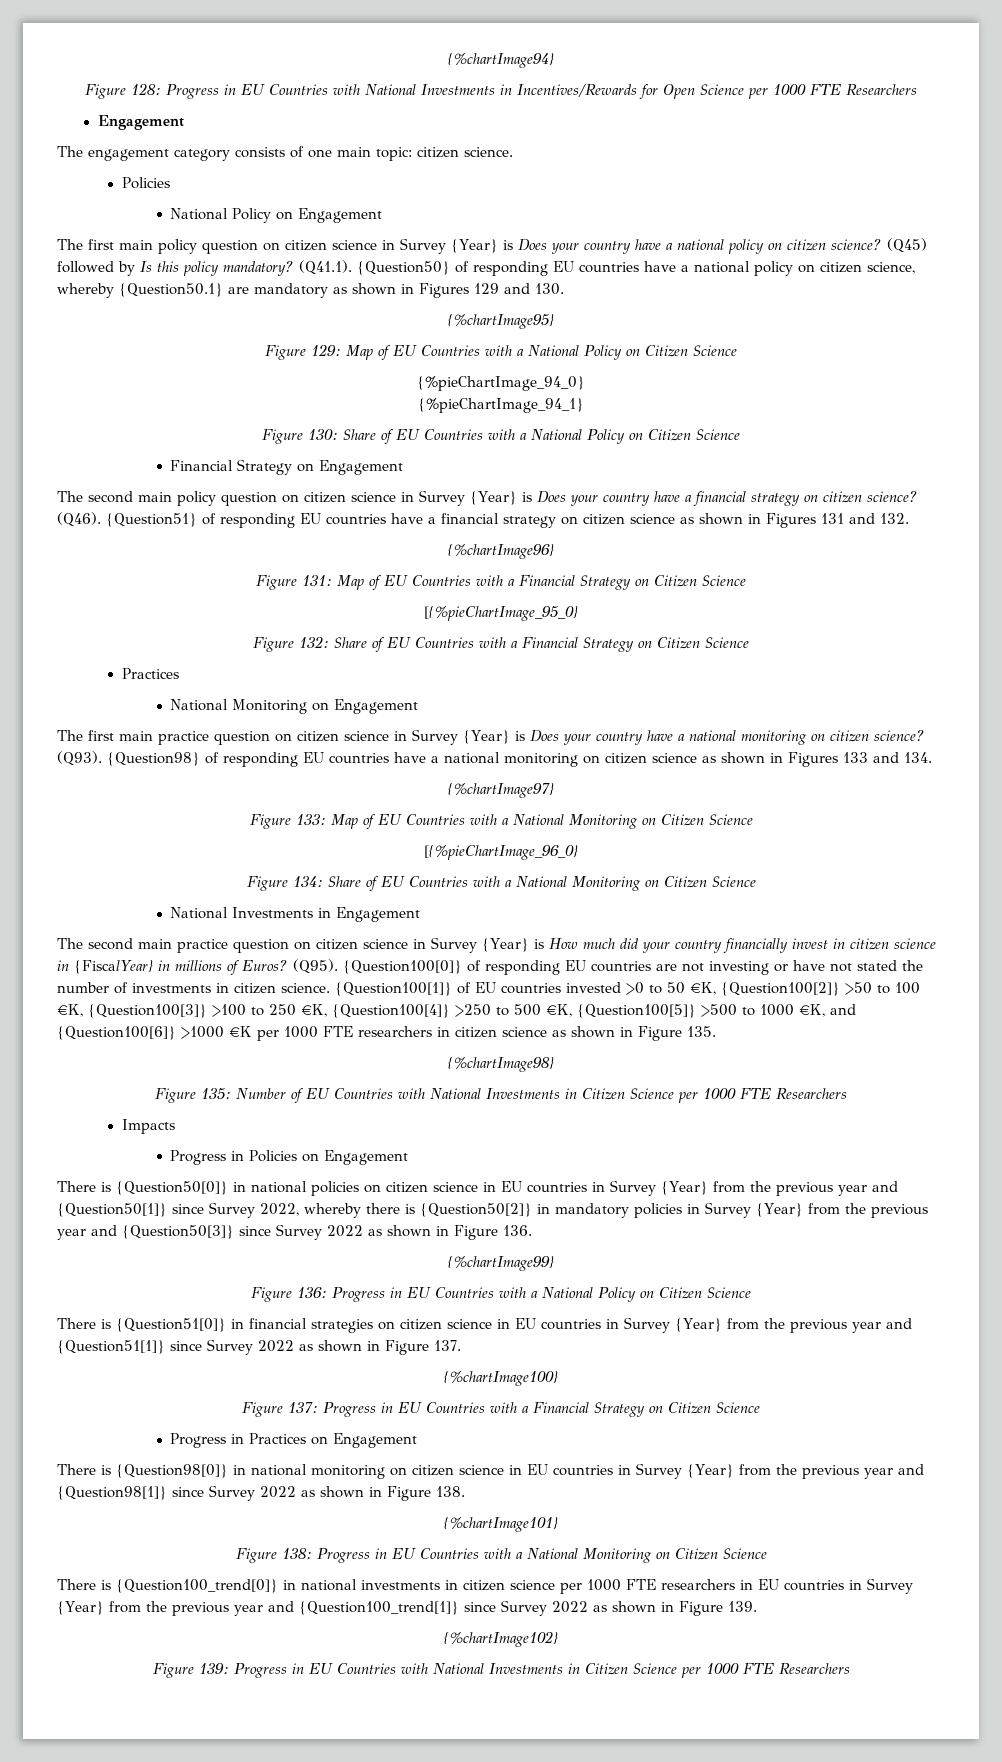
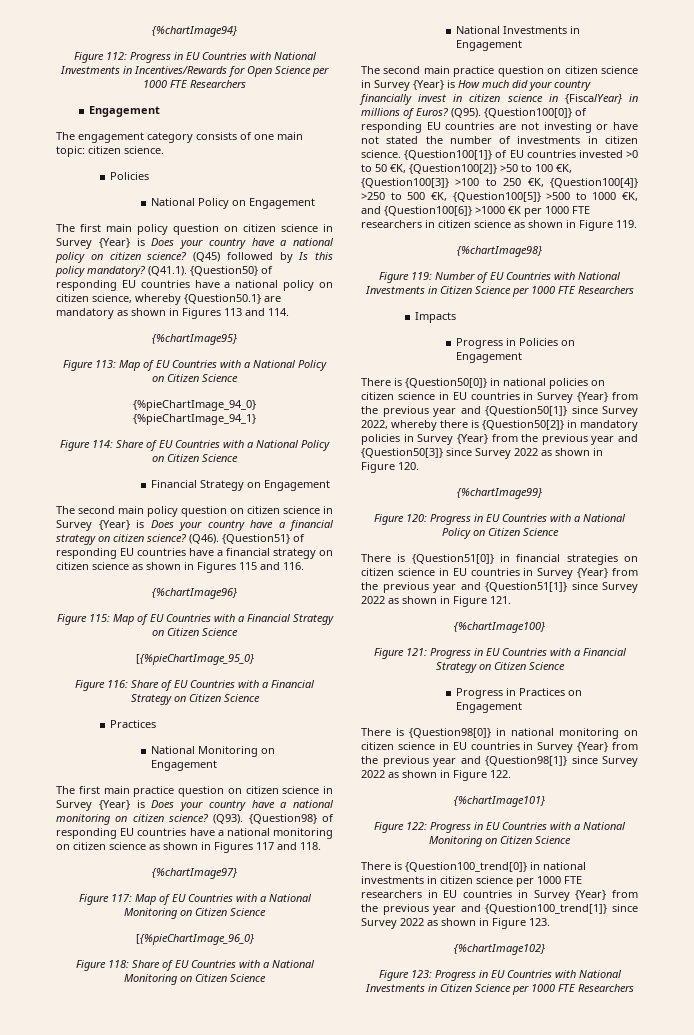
- Figure 128: Progress in EU Countries with National Investments in Incentives/Rewards for Open Science per 1000 FTE Researchers
+ Figure 112: Progress in EU Countries with National Investments in Incentives/Rewards for Open Science per 1000 FTE Researchers
- (Q41.1). {Question50} of responding EU countries have a national policy on citizen science, whereby {Question50.1} are mandatory as shown in Figures 129 and 130.
+ (Q41.1). {Question50} of responding EU countries have a national policy on citizen science, whereby {Question50.1} are mandatory as shown in Figures 113 and 114.
- Figure 129: Map of EU Countries with a National Policy on Citizen Science
+ Figure 113: Map of EU Countries with a National Policy on Citizen Science
- Figure 130: Share of EU Countries with a National Policy on Citizen Science
+ Figure 114: Share of EU Countries with a National Policy on Citizen Science
- {Question51} of responding EU countries have a financial strategy on citizen science as shown in Figures 131 and 132.
+ {Question51} of responding EU countries have a financial strategy on citizen science as shown in Figures 115 and 116.
- Figure 131: Map of EU Countries with a Financial Strategy on Citizen Science
+ Figure 115: Map of EU Countries with a Financial Strategy on Citizen Science
- Figure 132: Share of EU Countries with a Financial Strategy on Citizen Science
+ Figure 116: Share of EU Countries with a Financial Strategy on Citizen Science
- {Question98} of responding EU countries have a national monitoring on citizen science as shown in Figures 133 and 134.
+ {Question98} of responding EU countries have a national monitoring on citizen science as shown in Figures 117 and 118.
- Figure 133: Map of EU Countries with a National Monitoring on Citizen Science
+ Figure 117: Map of EU Countries with a National Monitoring on Citizen Science
- Figure 134: Share of EU Countries with a National Monitoring on Citizen Science
+ Figure 118: Share of EU Countries with a National Monitoring on Citizen Science
- {Question100[1]} of EU countries invested >0 to 50 €K, {Question100[2]} >50 to 100 €K, {Question100[3]} >100 to 250 €K, {Question100[4]} >250 to 500 €K, {Question100[5]} >500 to 1000 €K, and {Question100[6]} >1000 €K per 1000 FTE researchers in citizen science as shown in Figure 135.
+ {Question100[1]} of EU countries invested >0 to 50 €K, {Question100[2]} >50 to 100 €K, {Question100[3]} >100 to 250 €K, {Question100[4]} >250 to 500 €K, {Question100[5]} >500 to 1000 €K, and {Question100[6]} >1000 €K per 1000 FTE researchers in citizen science as shown in Figure 119.
- Figure 135: Number of EU Countries with National Investments in Citizen Science per 1000 FTE Researchers
+ Figure 119: Number of EU Countries with National Investments in Citizen Science per 1000 FTE Researchers
- There is {Question50[0]} in national policies on citizen science in EU countries in Survey {Year} from the previous year and {Question50[1]} since Survey 2022, whereby there is {Question50[2]} in mandatory policies in Survey {Year} from the previous year and {Question50[3]} since Survey 2022 as shown in Figure 136.
+ There is {Question50[0]} in national policies on citizen science in EU countries in Survey {Year} from the previous year and {Question50[1]} since Survey 2022, whereby there is {Question50[2]} in mandatory policies in Survey {Year} from the previous year and {Question50[3]} since Survey 2022 as shown in Figure 120.
- Figure 136: Progress in EU Countries with a National Policy on Citizen Science
+ Figure 120: Progress in EU Countries with a National Policy on Citizen Science
- There is {Question51[0]} in financial strategies on citizen science in EU countries in Survey {Year} from the previous year and {Question51[1]} since Survey 2022 as shown in Figure 137.
+ There is {Question51[0]} in financial strategies on citizen science in EU countries in Survey {Year} from the previous year and {Question51[1]} since Survey 2022 as shown in Figure 121.
- Figure 137: Progress in EU Countries with a Financial Strategy on Citizen Science
+ Figure 121: Progress in EU Countries with a Financial Strategy on Citizen Science
- There is {Question98[0]} in national monitoring on citizen science in EU countries in Survey {Year} from the previous year and {Question98[1]} since Survey 2022 as shown in Figure 138.
+ There is {Question98[0]} in national monitoring on citizen science in EU countries in Survey {Year} from the previous year and {Question98[1]} since Survey 2022 as shown in Figure 122.
- Figure 138: Progress in EU Countries with a National Monitoring on Citizen Science
+ Figure 122: Progress in EU Countries with a National Monitoring on Citizen Science
- There is {Question100_trend[0]} in national investments in citizen science per 1000 FTE researchers in EU countries in Survey {Year} from the previous year and {Question100_trend[1]} since Survey 2022 as shown in Figure 139.
+ There is {Question100_trend[0]} in national investments in citizen science per 1000 FTE researchers in EU countries in Survey {Year} from the previous year and {Question100_trend[1]} since Survey 2022 as shown in Figure 123.
- Figure 139: Progress in EU Countries with National Investments in Citizen Science per 1000 FTE Researchers
+ Figure 123: Progress in EU Countries with National Investments in Citizen Science per 1000 FTE Researchers

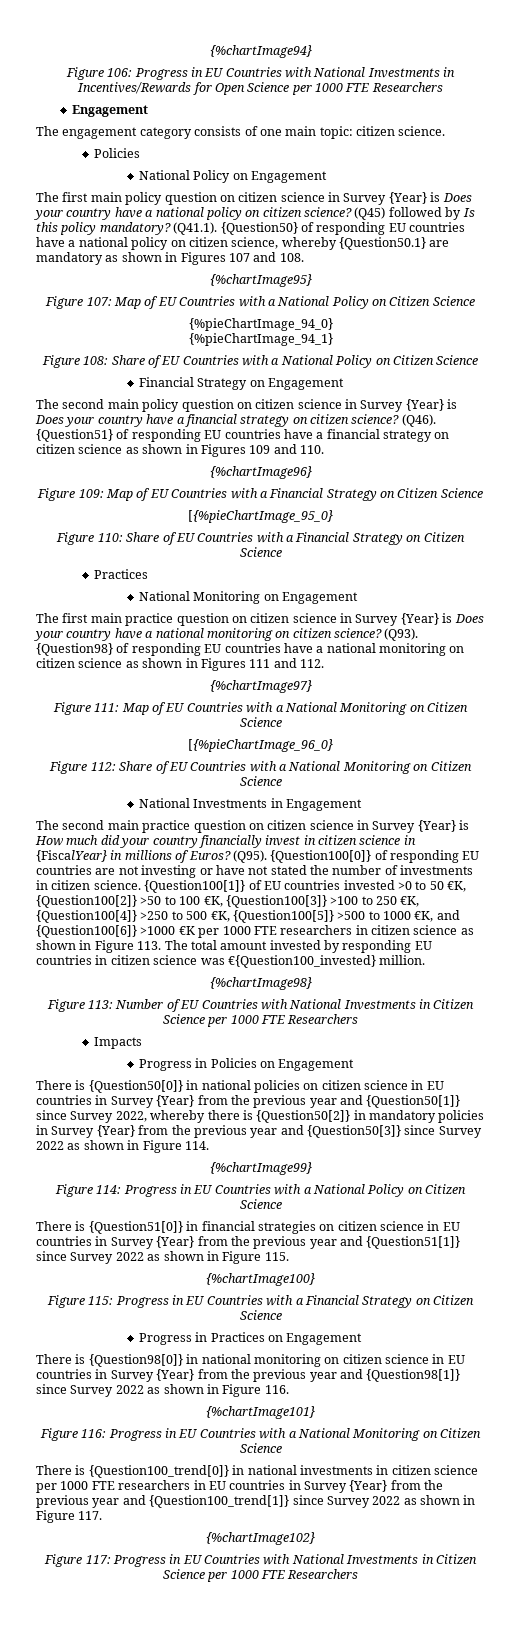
- Figure 112: Progress in EU Countries with National Investments in Incentives/Rewards for Open Science per 1000 FTE Researchers
+ Figure 106: Progress in EU Countries with National Investments in Incentives/Rewards for Open Science per 1000 FTE Researchers
- (Q41.1). {Question50} of responding EU countries have a national policy on citizen science, whereby {Question50.1} are mandatory as shown in Figures 113 and 114.
+ (Q41.1). {Question50} of responding EU countries have a national policy on citizen science, whereby {Question50.1} are mandatory as shown in Figures 107 and 108.
- Figure 113: Map of EU Countries with a National Policy on Citizen Science
+ Figure 107: Map of EU Countries with a National Policy on Citizen Science
- Figure 114: Share of EU Countries with a National Policy on Citizen Science
+ Figure 108: Share of EU Countries with a National Policy on Citizen Science
- {Question51} of responding EU countries have a financial strategy on citizen science as shown in Figures 115 and 116.
+ {Question51} of responding EU countries have a financial strategy on citizen science as shown in Figures 109 and 110.
- Figure 115: Map of EU Countries with a Financial Strategy on Citizen Science
+ Figure 109: Map of EU Countries with a Financial Strategy on Citizen Science
- Figure 116: Share of EU Countries with a Financial Strategy on Citizen Science
+ Figure 110: Share of EU Countries with a Financial Strategy on Citizen Science
- {Question98} of responding EU countries have a national monitoring on citizen science as shown in Figures 117 and 118.
+ {Question98} of responding EU countries have a national monitoring on citizen science as shown in Figures 111 and 112.
- Figure 117: Map of EU Countries with a National Monitoring on Citizen Science
+ Figure 111: Map of EU Countries with a National Monitoring on Citizen Science
- Figure 118: Share of EU Countries with a National Monitoring on Citizen Science
+ Figure 112: Share of EU Countries with a National Monitoring on Citizen Science
- {Question100[1]} of EU countries invested >0 to 50 €K, {Question100[2]} >50 to 100 €K, {Question100[3]} >100 to 250 €K, {Question100[4]} >250 to 500 €K, {Question100[5]} >500 to 1000 €K, and {Question100[6]} >1000 €K per 1000 FTE researchers in citizen science as shown in Figure 119.
+ {Question100[1]} of EU countries invested >0 to 50 €K, {Question100[2]} >50 to 100 €K, {Question100[3]} >100 to 250 €K, {Question100[4]} >250 to 500 €K, {Question100[5]} >500 to 1000 €K, and {Question100[6]} >1000 €K per 1000 FTE researchers in citizen science as shown in Figure 113. The total amount invested by responding EU countries in citizen science was €{Question100_invested} million.
- Figure 119: Number of EU Countries with National Investments in Citizen Science per 1000 FTE Researchers
+ Figure 113: Number of EU Countries with National Investments in Citizen Science per 1000 FTE Researchers
- There is {Question50[0]} in national policies on citizen science in EU countries in Survey {Year} from the previous year and {Question50[1]} since Survey 2022, whereby there is {Question50[2]} in mandatory policies in Survey {Year} from the previous year and {Question50[3]} since Survey 2022 as shown in Figure 120.
+ There is {Question50[0]} in national policies on citizen science in EU countries in Survey {Year} from the previous year and {Question50[1]} since Survey 2022, whereby there is {Question50[2]} in mandatory policies in Survey {Year} from the previous year and {Question50[3]} since Survey 2022 as shown in Figure 114.
- Figure 120: Progress in EU Countries with a National Policy on Citizen Science
+ Figure 114: Progress in EU Countries with a National Policy on Citizen Science
- There is {Question51[0]} in financial strategies on citizen science in EU countries in Survey {Year} from the previous year and {Question51[1]} since Survey 2022 as shown in Figure 121.
+ There is {Question51[0]} in financial strategies on citizen science in EU countries in Survey {Year} from the previous year and {Question51[1]} since Survey 2022 as shown in Figure 115.
- Figure 121: Progress in EU Countries with a Financial Strategy on Citizen Science
+ Figure 115: Progress in EU Countries with a Financial Strategy on Citizen Science
- There is {Question98[0]} in national monitoring on citizen science in EU countries in Survey {Year} from the previous year and {Question98[1]} since Survey 2022 as shown in Figure 122.
+ There is {Question98[0]} in national monitoring on citizen science in EU countries in Survey {Year} from the previous year and {Question98[1]} since Survey 2022 as shown in Figure 116.
- Figure 122: Progress in EU Countries with a National Monitoring on Citizen Science
+ Figure 116: Progress in EU Countries with a National Monitoring on Citizen Science
- There is {Question100_trend[0]} in national investments in citizen science per 1000 FTE researchers in EU countries in Survey {Year} from the previous year and {Question100_trend[1]} since Survey 2022 as shown in Figure 123.
+ There is {Question100_trend[0]} in national investments in citizen science per 1000 FTE researchers in EU countries in Survey {Year} from the previous year and {Question100_trend[1]} since Survey 2022 as shown in Figure 117.
- Figure 123: Progress in EU Countries with National Investments in Citizen Science per 1000 FTE Researchers
+ Figure 117: Progress in EU Countries with National Investments in Citizen Science per 1000 FTE Researchers

